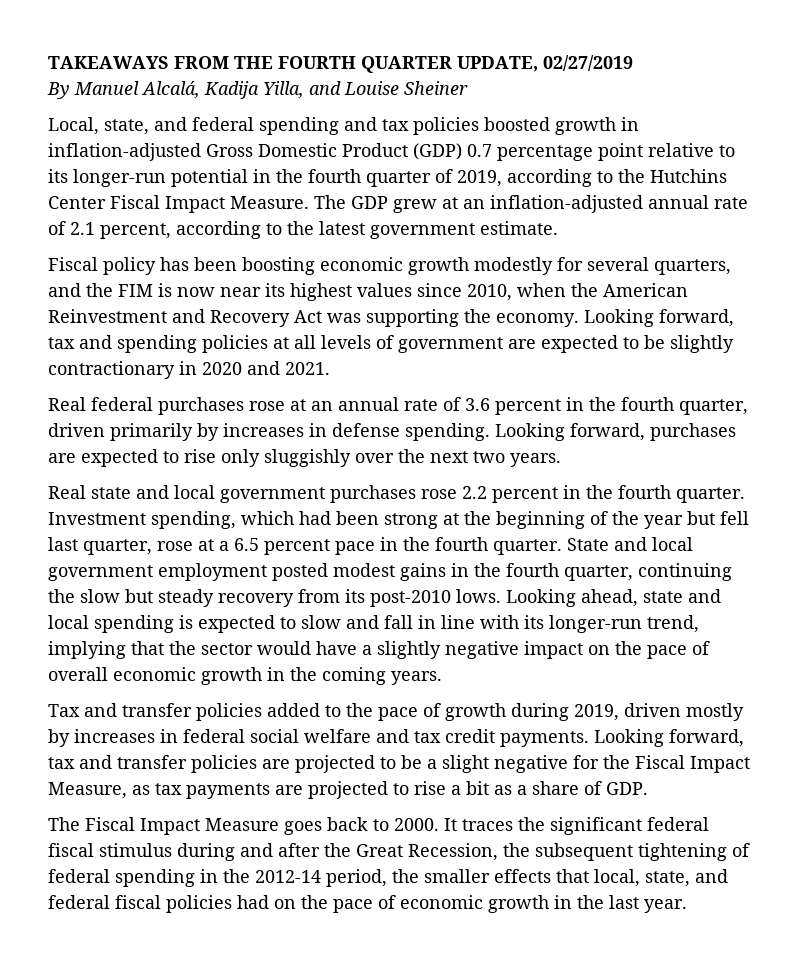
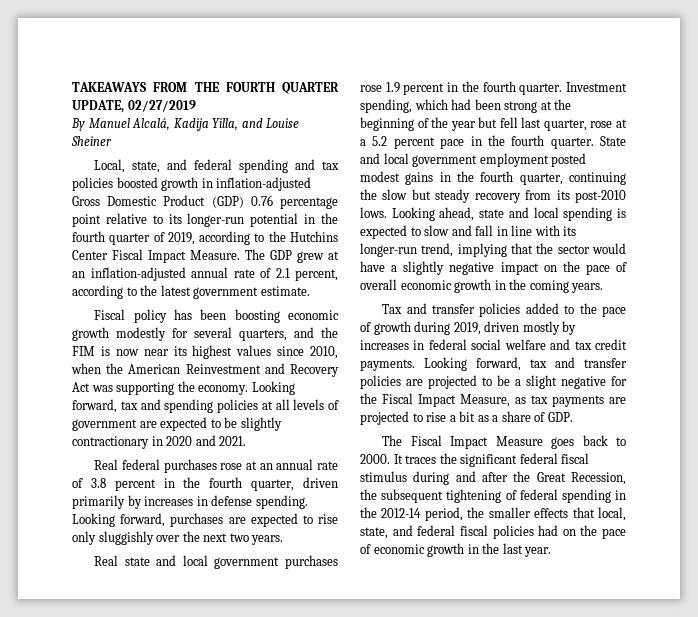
- Local, state, and federal spending and tax policies boosted growth in inflation-adjusted Gross Domestic Product (GDP) 0.7 percentage point relative to its longer-run potential in the fourth quarter of 2019, according to the Hutchins Center Fiscal Impact Measure.
+ Local, state, and federal spending and tax policies boosted growth in inflation-adjusted Gross Domestic Product (GDP) 0.76 percentage point relative to its longer-run potential in the fourth quarter of 2019, according to the Hutchins Center Fiscal Impact Measure.
- Real federal purchases rose at an annual rate of 3.6 percent in the fourth quarter, driven primarily by increases in defense spending.
+ Real federal purchases rose at an annual rate of 3.8 percent in the fourth quarter, driven primarily by increases in defense spending.
- Real state and local government purchases rose 2.2 percent in the fourth quarter.
+ Real state and local government purchases rose 1.9 percent in the fourth quarter.
- Investment spending, which had been strong at the beginning of the year but fell last quarter, rose at a 6.5 percent pace in the fourth quarter.
+ Investment spending, which had been strong at the beginning of the year but fell last quarter, rose at a 5.2 percent pace in the fourth quarter.

